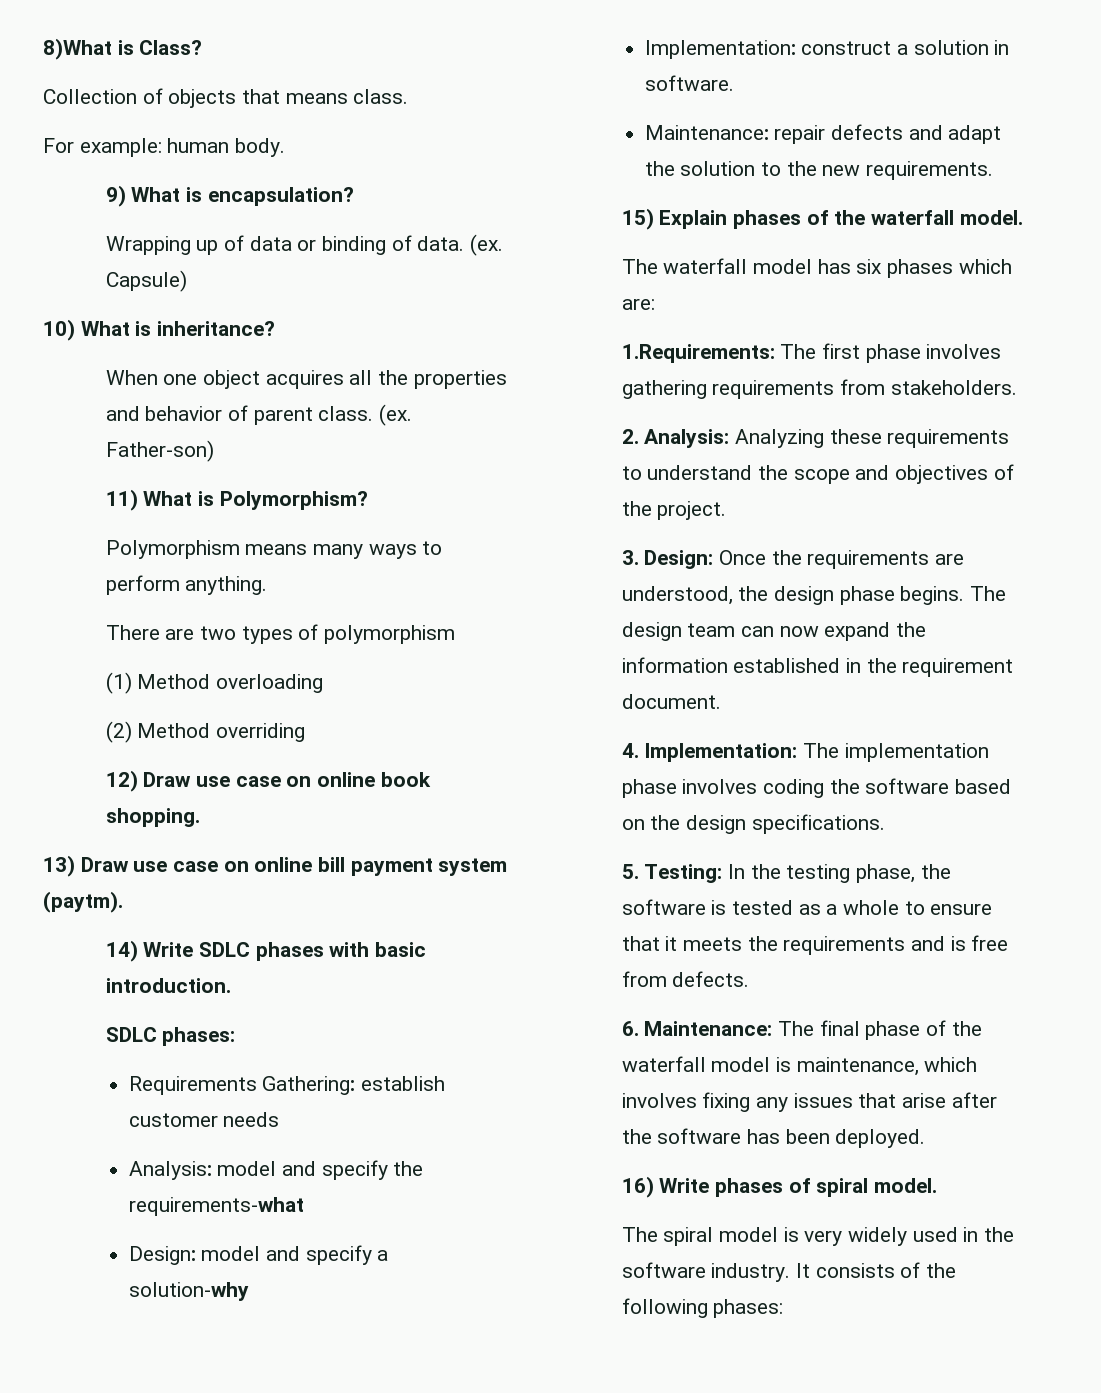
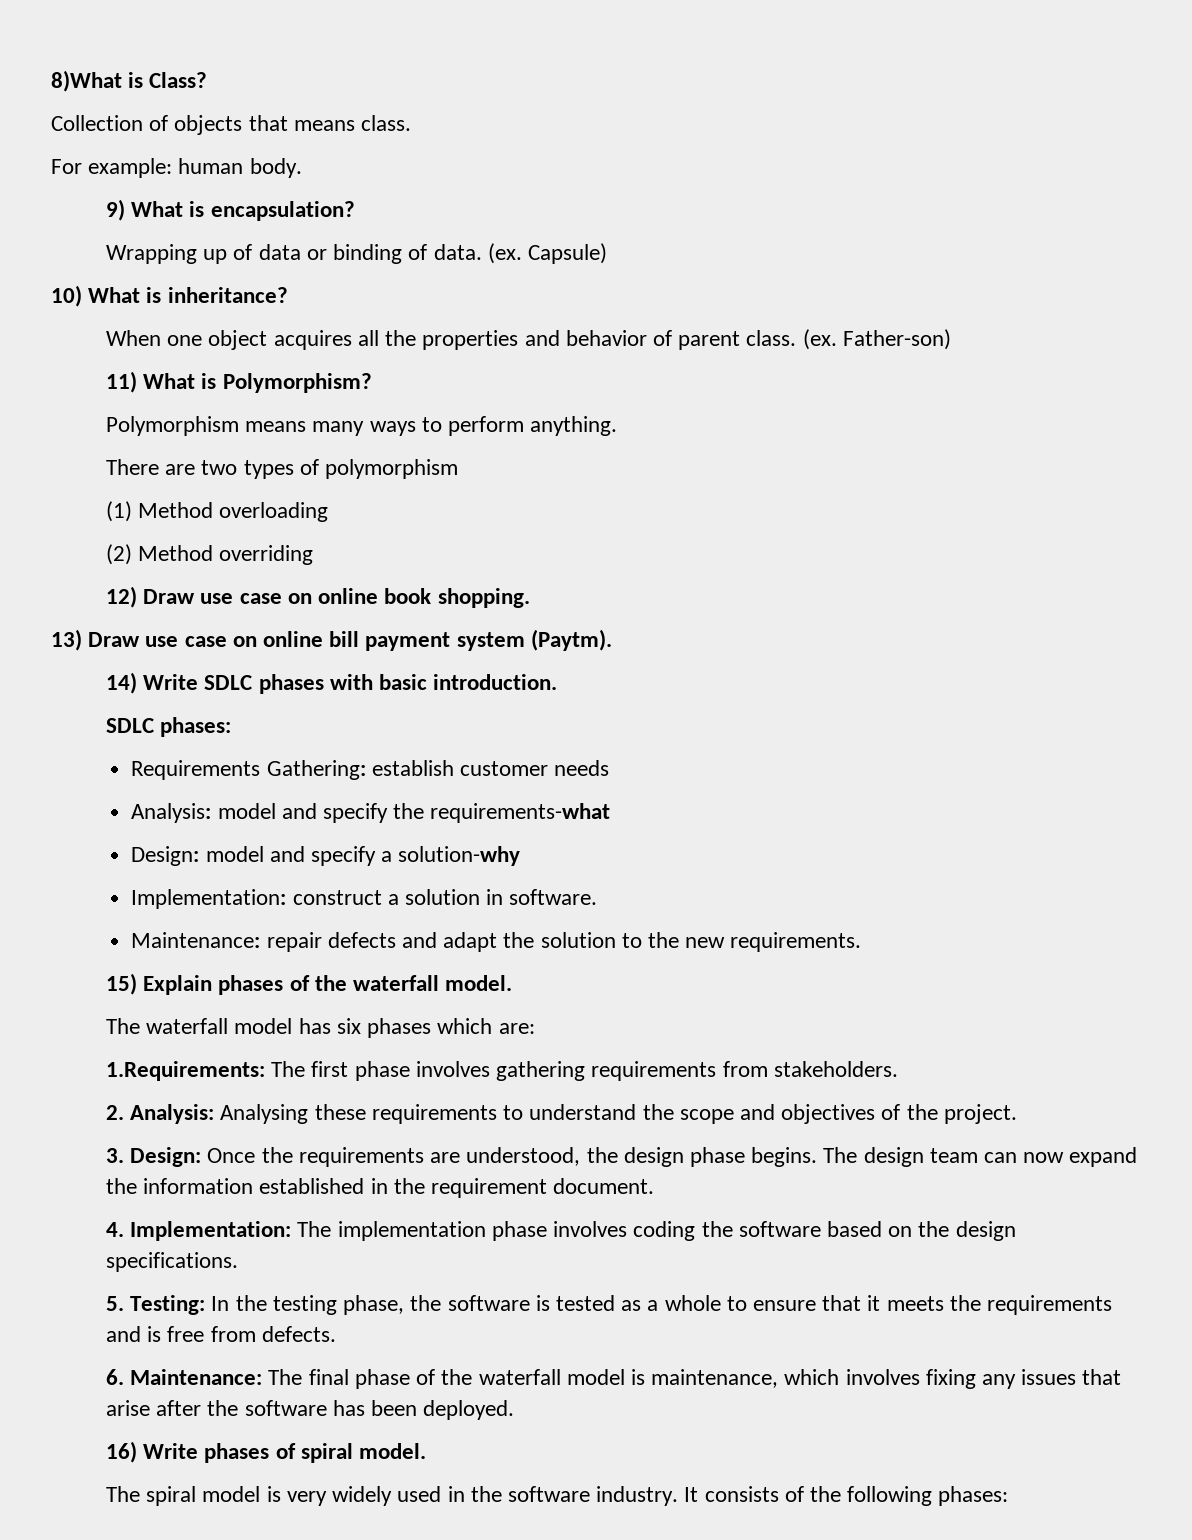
- 13) Draw use case on online bill payment system (paytm).
+ 13) Draw use case on online bill payment system (Paytm).
- 2. Analysis: Analyzing these requirements to understand the scope and objectives of the project.
+ 2. Analysis: Analysing these requirements to understand the scope and objectives of the project.

